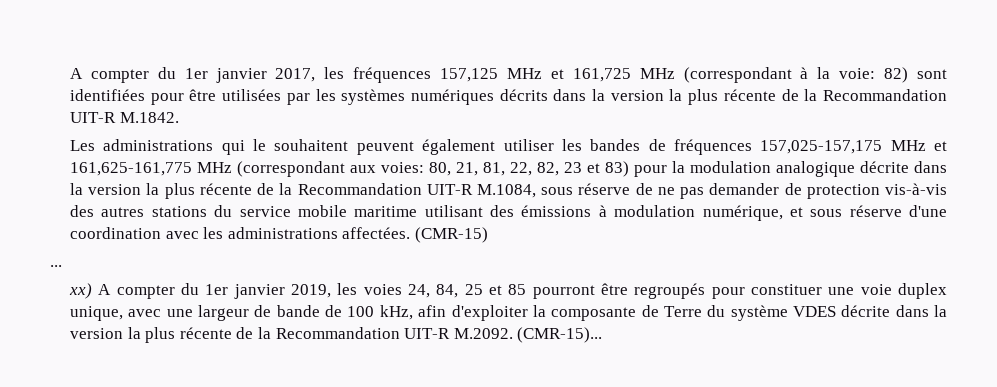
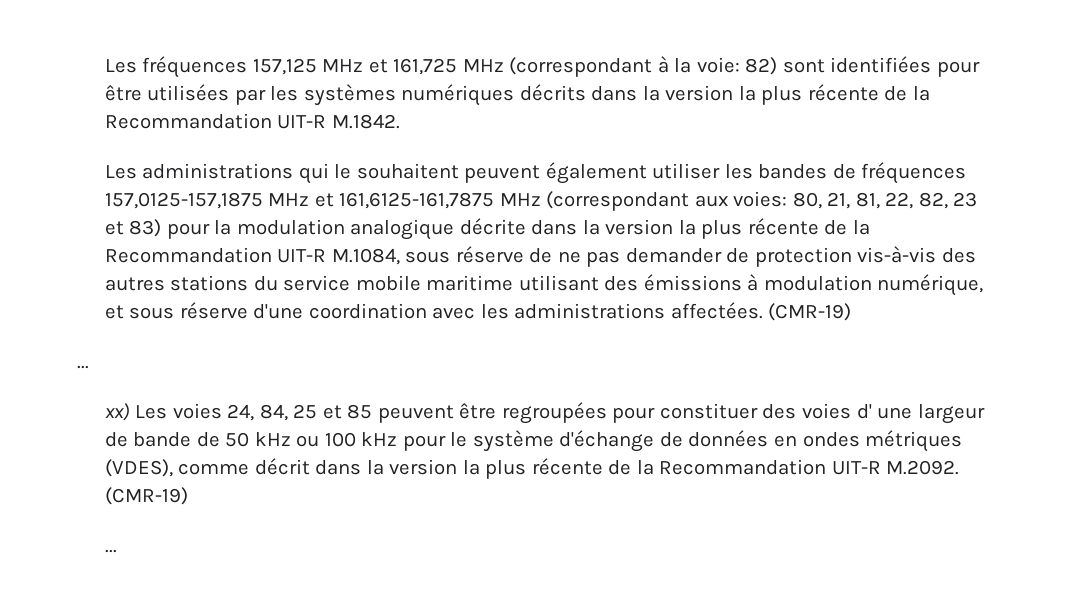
- A compter du 1er janvier 2017, les fréquences 157,125 MHz et 161,725 MHz (correspondant à la voie: 82) sont identifiées pour être utilisées par les systèmes numériques décrits dans la version la plus récente de la Recommandation UIT-R M.1842.
+ Les fréquences 157,125 MHz et 161,725 MHz (correspondant à la voie: 82) sont identifiées pour être utilisées par les systèmes numériques décrits dans la version la plus récente de la Recommandation UIT-R M.1842.
- Les administrations qui le souhaitent peuvent également utiliser les bandes de fréquences 157,025-157,175 MHz et 161,625-161,775 MHz (correspondant aux voies:
+ Les administrations qui le souhaitent peuvent également utiliser les bandes de fréquences 157,0125-157,1875 MHz et 161,6125-161,7875 MHz (correspondant aux voies:
- 80, 21, 81, 22, 82, 23 et 83) pour la modulation analogique décrite dans la version la plus récente de la Recommandation UIT-R M.1084, sous réserve de ne pas demander de protection vis-à-vis des autres stations du service mobile maritime utilisant des émissions à modulation numérique, et sous réserve d'une coordination avec les administrations affectées. (CMR-15)
+ 80, 21, 81, 22, 82, 23 et 83) pour la modulation analogique décrite dans la version la plus récente de la Recommandation UIT-R M.1084, sous réserve de ne pas demander de protection vis-à-vis des autres stations du service mobile maritime utilisant des émissions à modulation numérique, et sous réserve d'une coordination avec les administrations affectées. (CMR-19)
- xx) A compter du 1er janvier 2019, les voies 24, 84, 25 et 85 pourront être regroupés pour constituer une voie duplex unique, avec une largeur de bande de 100 kHz, afin d'exploiter la composante de Terre du système VDES décrite dans la version la plus récente de la Recommandation UIT-R M.2092. (CMR-15)...
+ xx) Les voies 24, 84, 25 et 85 peuvent être regroupées pour constituer des voies d' une largeur de bande de 50 kHz ou 100 kHz pour le système d'échange de données en ondes métriques (VDES), comme décrit dans la version la plus récente de la Recommandation UIT-R M.2092. (CMR-19)
+ ...

